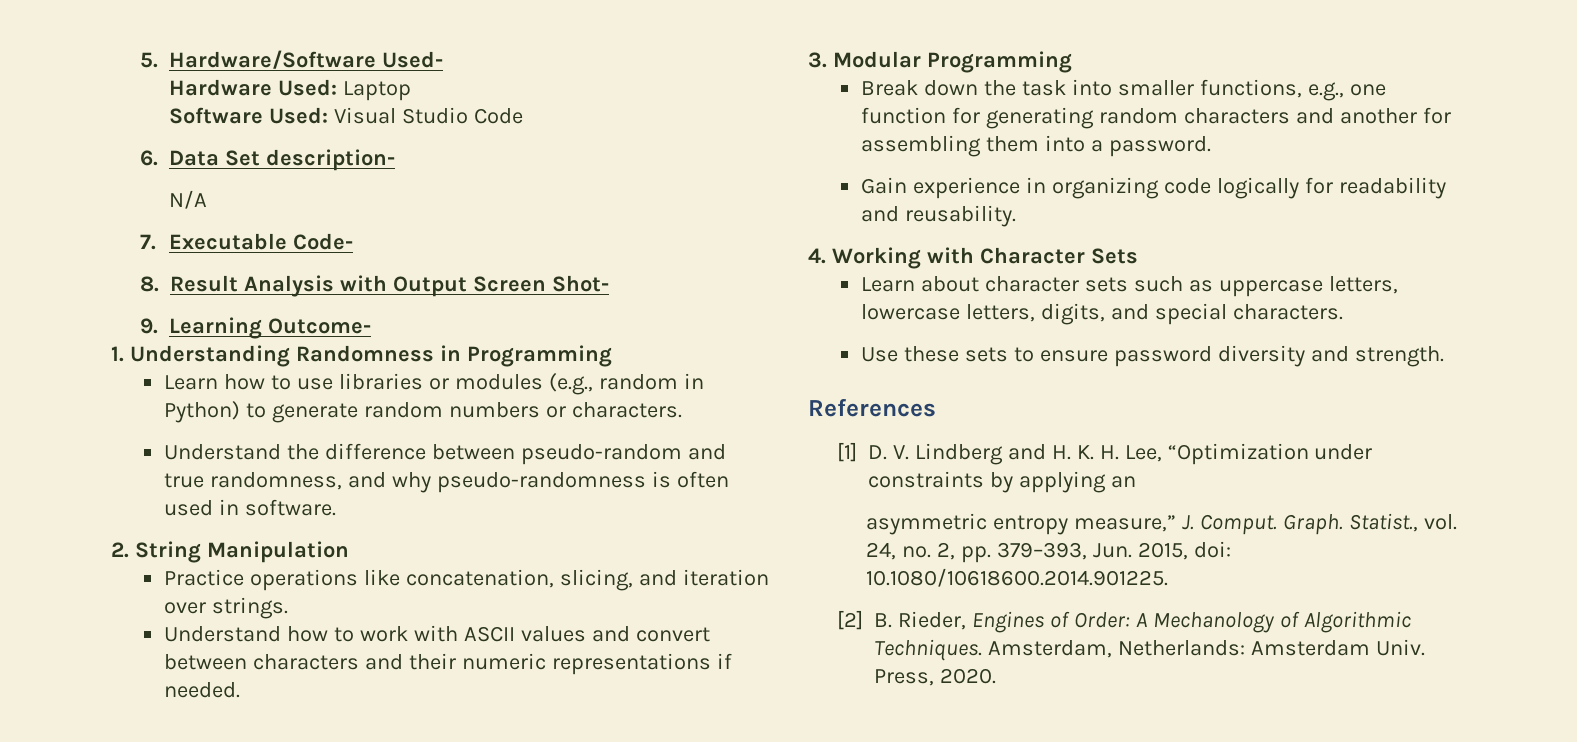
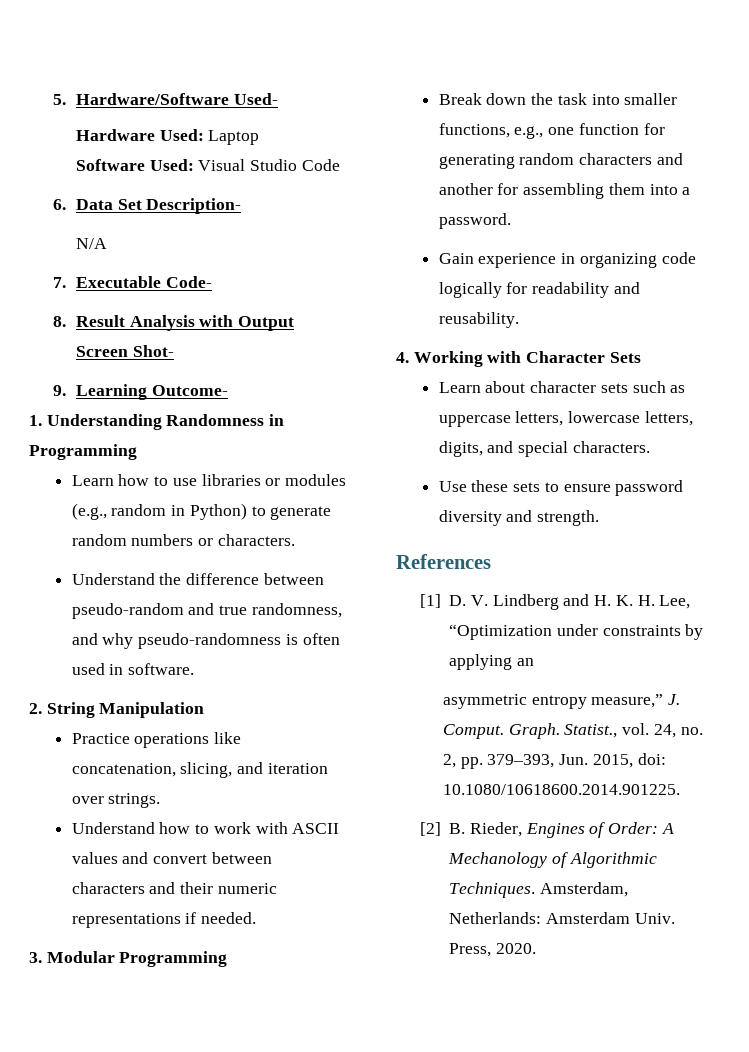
- 6. Data Set description-
+ 6. Data Set Description-

